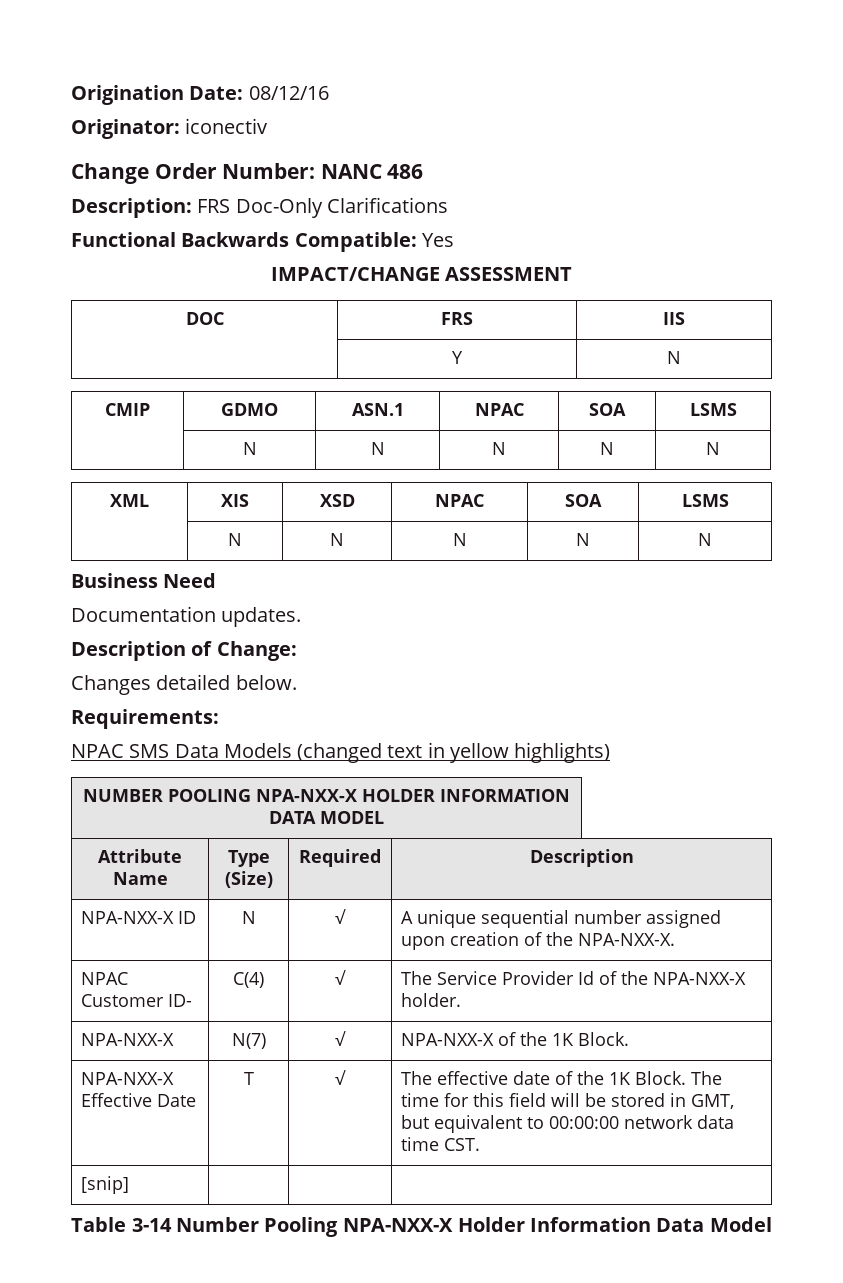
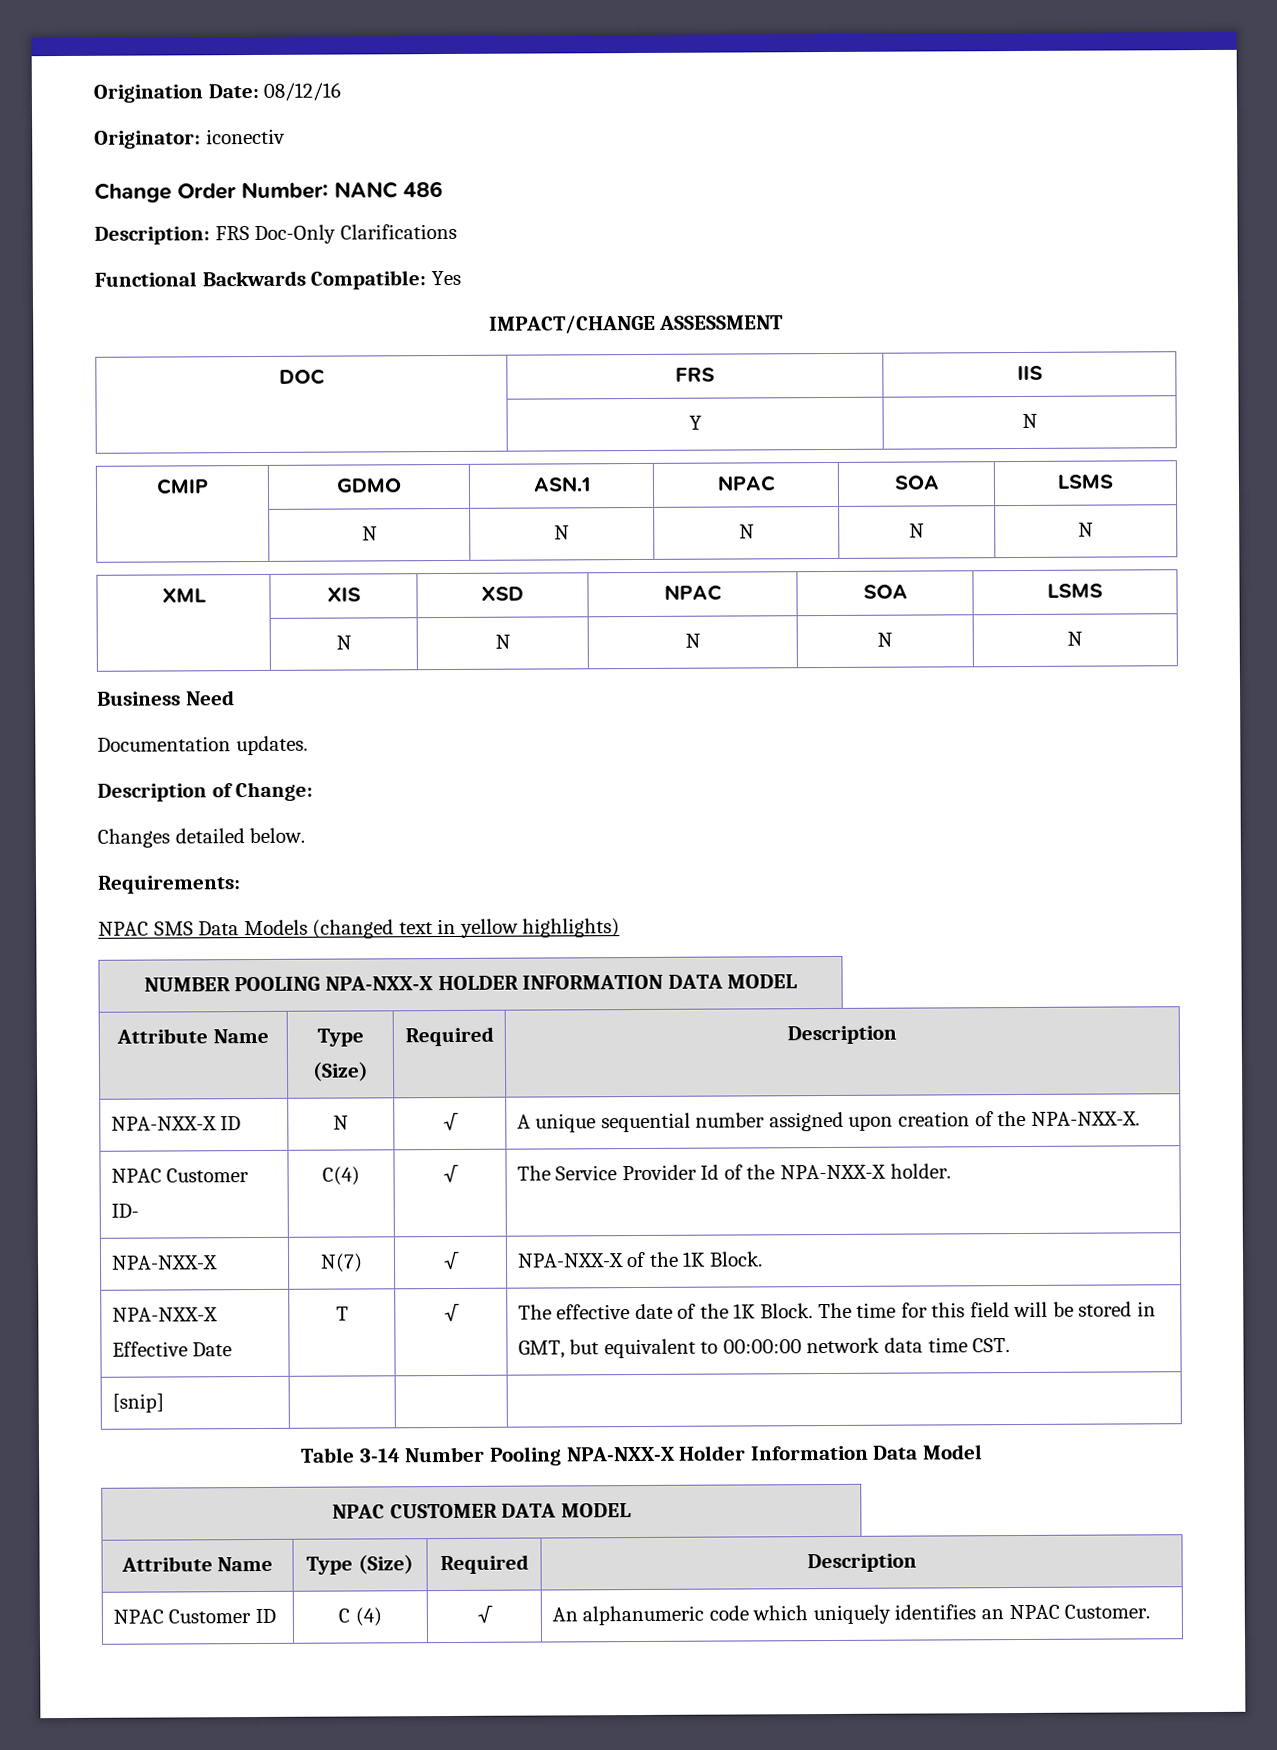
+ NPAC CUSTOMER DATA MODEL
+ Attribute Name | Type (Size) | Required | Description
+ NPAC Customer ID | C (4) | √ | An alphanumeric code which uniquely identifies an NPAC Customer.

